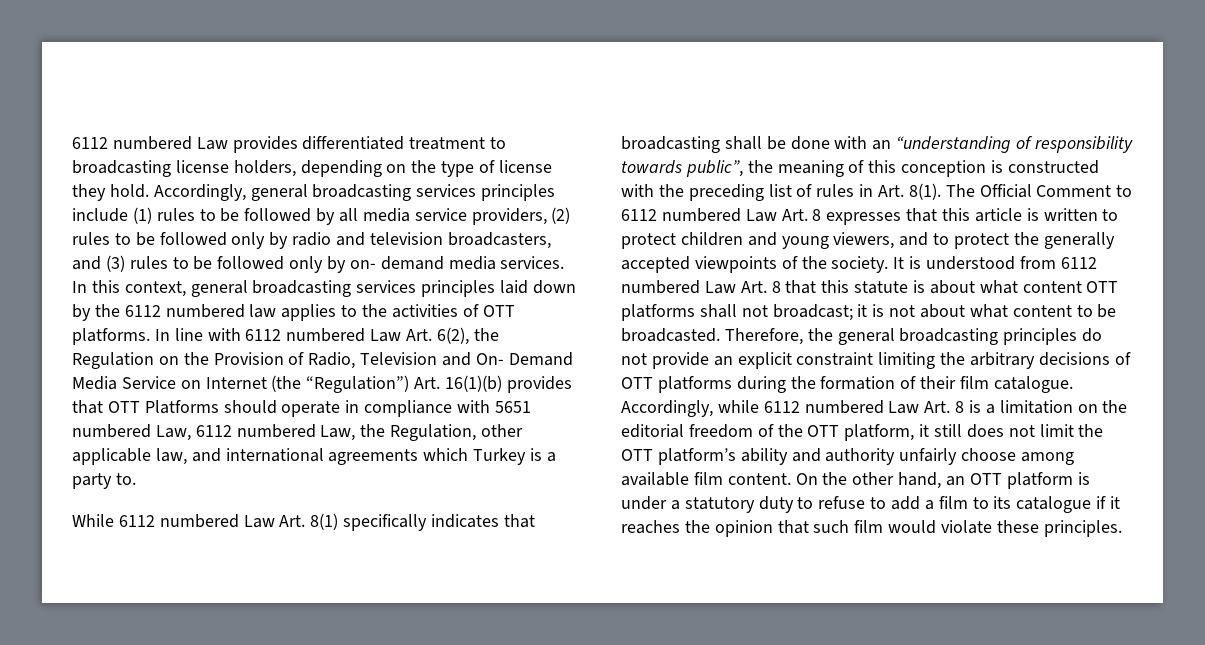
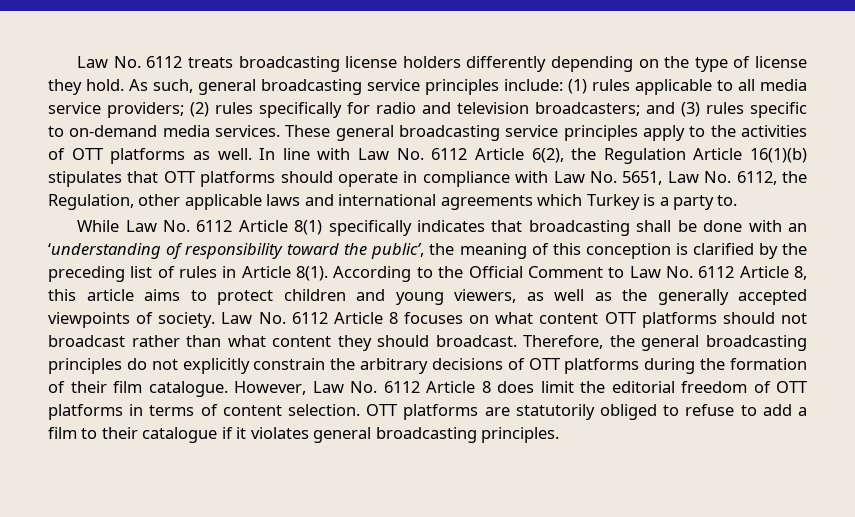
- 6112 numbered Law provides differentiated treatment to broadcasting license holders, depending on the type of license they hold.
+ Law No. 6112 treats broadcasting license holders differently depending on the type of license they hold.
- Accordingly, general broadcasting services principles include (1) rules to be followed by all media service providers, (2) rules to be followed only by radio and television broadcasters, and (3) rules to be followed only by on- demand media services. In this context, general broadcasting services principles laid down by the 6112 numbered law applies to the activities of OTT platforms. In line with 6112 numbered Law Art. 6(2), the Regulation on the Provision of Radio, Television and On- Demand Media Service on Internet (the “Regulation”) Art. 16(1)(b) provides that OTT Platforms should operate in compliance with 5651 numbered Law, 6112 numbered Law, the Regulation, other applicable law, and international agreements which Turkey is a party to.
+ As such, general broadcasting service principles include: (1) rules applicable to all media service providers; (2) rules specifically for radio and television broadcasters; and (3) rules specific to on-demand media services. These general broadcasting service principles apply to the activities of OTT platforms as well. In line with Law No. 6112 Article 6(2), the Regulation Article 16(1)(b) stipulates that OTT platforms should operate in compliance with Law No. 5651, Law No. 6112, the Regulation, other applicable laws and international agreements which Turkey is a party to.
- While 6112 numbered Law Art. 8(1) specifically indicates that broadcasting shall be done with an “understanding of responsibility towards public”, the meaning of this conception is constructed with the preceding list of rules in Art. 8(1). The Official Comment to 6112 numbered Law Art. 8 expresses that this article is written to protect children and young viewers, and to protect the generally accepted viewpoints of the society. It is understood from 6112 numbered Law Art. 8 that this statute is about what content OTT platforms shall not broadcast; it is not about what content to be broadcasted.
+ While Law No. 6112 Article 8(1) specifically indicates that broadcasting shall be done with an ‘understanding of responsibility toward the public’, the meaning of this conception is clarified by the preceding list of rules in Article 8(1). According to the Official Comment to Law No. 6112 Article 8, this article aims to protect children and young viewers, as well as the generally accepted viewpoints of society. Law No. 6112 Article 8 focuses on what content OTT platforms should not broadcast rather than what content they should broadcast.
- Therefore, the general broadcasting principles do not provide an explicit constraint limiting the arbitrary decisions of OTT platforms during the formation of their film catalogue.
+ Therefore, the general broadcasting principles do not explicitly constrain the arbitrary decisions of OTT platforms during the formation of their film catalogue.
- Accordingly, while 6112 numbered Law Art. 8 is a limitation on the editorial freedom of the OTT platform, it still does not limit the OTT platform’s ability and authority unfairly choose among available film content. On the other hand, an OTT platform is under a statutory duty to refuse to add a film to its catalogue if it reaches the opinion that such film would violate these principles.
+ However, Law No. 6112 Article 8 does limit the editorial freedom of OTT platforms in terms of content selection. OTT platforms are statutorily obliged to refuse to add a film to their catalogue if it violates general broadcasting principles.

